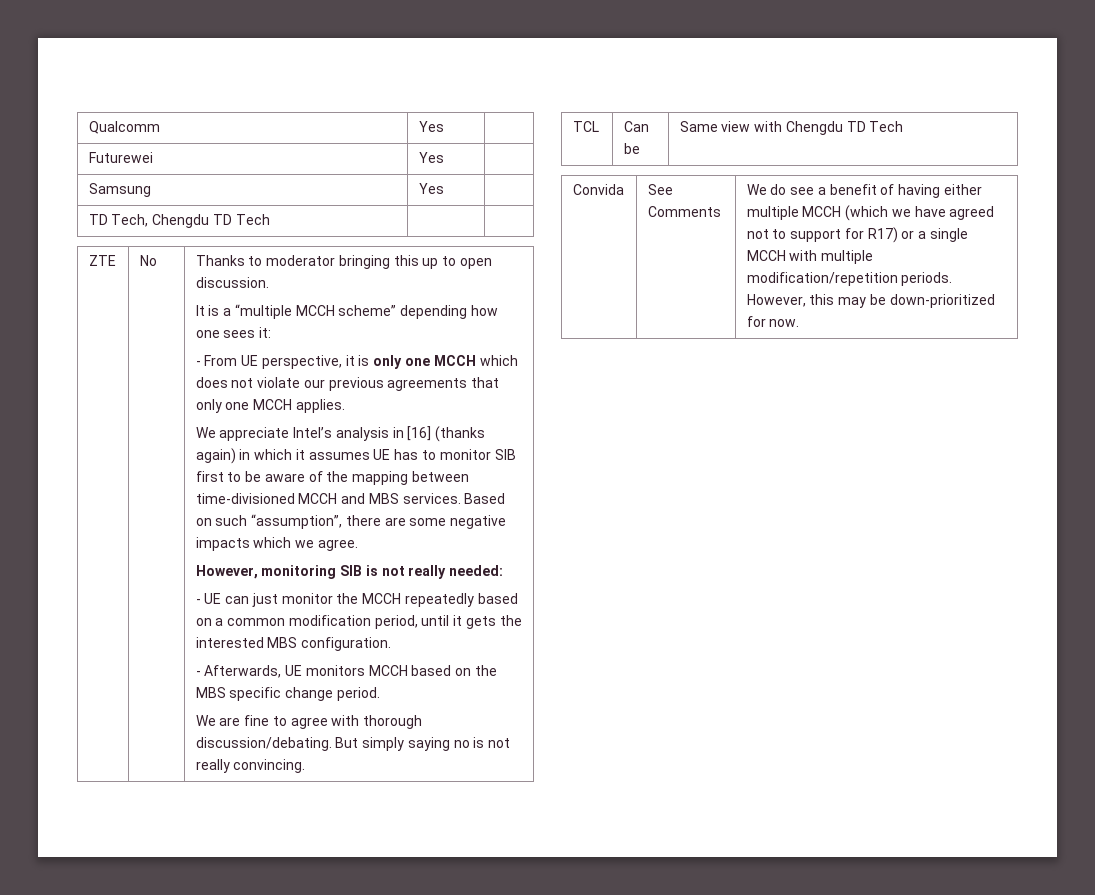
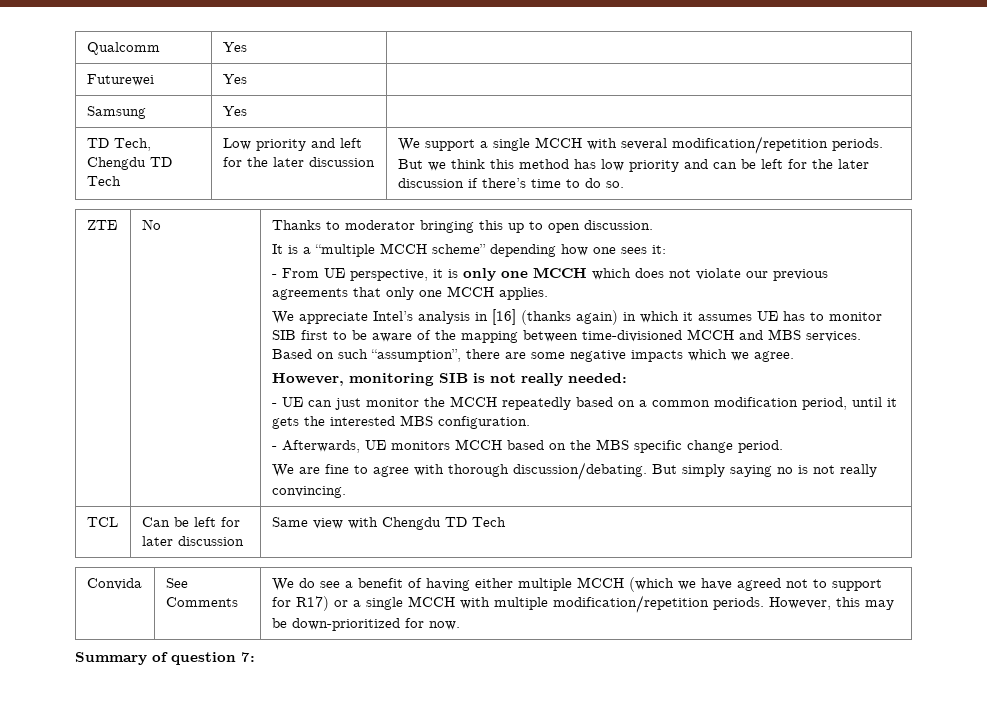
+ Low priority and left for the later discussion | We support a single MCCH with several modification/repetition periods. But we think this method has low priority and can be left for the later discussion if there’s time to do so.
- TCL | Can be | Same view with Chengdu TD Tech
+ TCL | Can be left for later discussion | Same view with Chengdu TD Tech
+ Summary of question 7:

